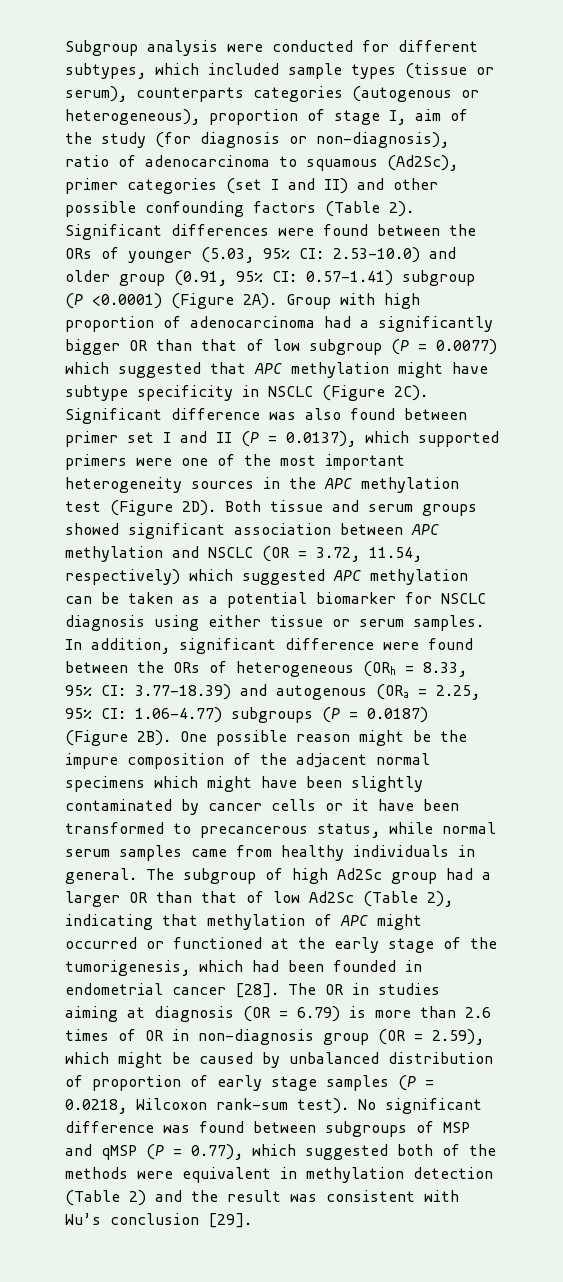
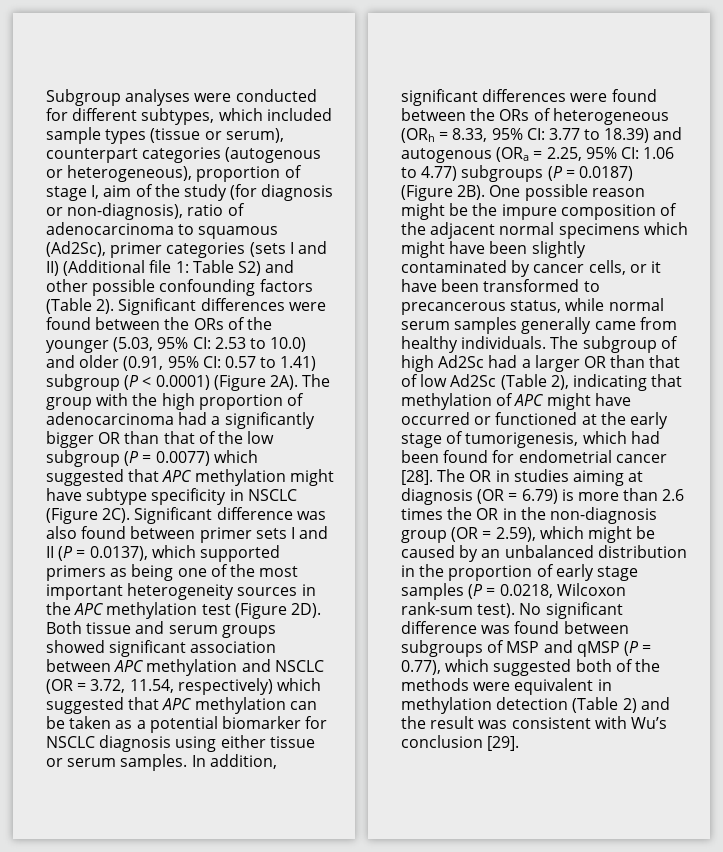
- Subgroup analysis were conducted for different subtypes, which included sample types (tissue or serum), counterparts categories (autogenous or heterogeneous), proportion of stage I, aim of the study (for diagnosis or non-diagnosis), ratio of adenocarcinoma to squamous (Ad2Sc), primer categories (set I and II) and other possible confounding factors (Table 2).
+ Subgroup analyses were conducted for different subtypes, which included sample types (tissue or serum), counterpart categories (autogenous or heterogeneous), proportion of stage I, aim of the study (for diagnosis or non-diagnosis), ratio of adenocarcinoma to squamous (Ad2Sc), primer categories (sets I and II) (Additional file 1: Table S2) and other possible confounding factors (Table 2).
- Significant differences were found between the ORs of younger (5.03, 95% CI: 2.53-10.0) and older group (0.91, 95% CI: 0.57-1.41) subgroup (P <0.0001) (Figure 2A). Group with high proportion of adenocarcinoma had a significantly bigger OR than that of low subgroup (P = 0.0077) which suggested that APC methylation might have subtype specificity in NSCLC (Figure 2C).
+ Significant differences were found between the ORs of the younger (5.03, 95% CI: 2.53 to 10.0) and older (0.91, 95% CI: 0.57 to 1.41) subgroup (P < 0.0001) (Figure 2A). The group with the high proportion of adenocarcinoma had a significantly bigger OR than that of the low subgroup (P = 0.0077) which suggested that APC methylation might have subtype specificity in NSCLC (Figure 2C).
- Significant difference was also found between primer set I and II (P = 0.0137), which supported primers were one of the most important heterogeneity sources in the APC methylation test (Figure 2D).
+ Significant difference was also found between primer sets I and II (P = 0.0137), which supported primers as being one of the most important heterogeneity sources in the APC methylation test (Figure 2D).
- Both tissue and serum groups showed significant association between APC methylation and NSCLC (OR = 3.72, 11.54, respectively) which suggested APC methylation can be taken as a potential biomarker for NSCLC diagnosis using either tissue or serum samples.
+ Both tissue and serum groups showed significant association between APC methylation and NSCLC (OR = 3.72, 11.54, respectively) which suggested that APC methylation can be taken as a potential biomarker for NSCLC diagnosis using either tissue or serum samples.
- In addition, significant difference were found between the ORs of heterogeneous (ORh = 8.33, 95% CI: 3.77-18.39) and autogenous (ORa = 2.25, 95% CI: 1.06-4.77) subgroups (P = 0.0187) (Figure 2B).
+ In addition, significant differences were found between the ORs of heterogeneous (ORh = 8.33, 95% CI: 3.77 to 18.39) and autogenous (ORa = 2.25, 95% CI: 1.06 to 4.77) subgroups (P = 0.0187) (Figure 2B).
- One possible reason might be the impure composition of the adjacent normal specimens which might have been slightly contaminated by cancer cells or it have been transformed to precancerous status, while normal serum samples came from healthy individuals in general.
+ One possible reason might be the impure composition of the adjacent normal specimens which might have been slightly contaminated by cancer cells, or it have been transformed to precancerous status, while normal serum samples generally came from healthy individuals.
- The subgroup of high Ad2Sc group had a larger OR than that of low Ad2Sc (Table 2), indicating that methylation of APC might occurred or functioned at the early stage of the tumorigenesis, which had been founded in endometrial cancer [28].
+ The subgroup of high Ad2Sc had a larger OR than that of low Ad2Sc (Table 2), indicating that methylation of APC might have occurred or functioned at the early stage of tumorigenesis, which had been found for endometrial cancer [28].
- The OR in studies aiming at diagnosis (OR = 6.79) is more than 2.6 times of OR in non-diagnosis group (OR = 2.59), which might be caused by unbalanced distribution of proportion of early stage samples (P = 0.0218, Wilcoxon rank-sum test).
+ The OR in studies aiming at diagnosis (OR = 6.79) is more than 2.6 times the OR in the non-diagnosis group (OR = 2.59), which might be caused by an unbalanced distribution in the proportion of early stage samples (P = 0.0218, Wilcoxon rank-sum test).

